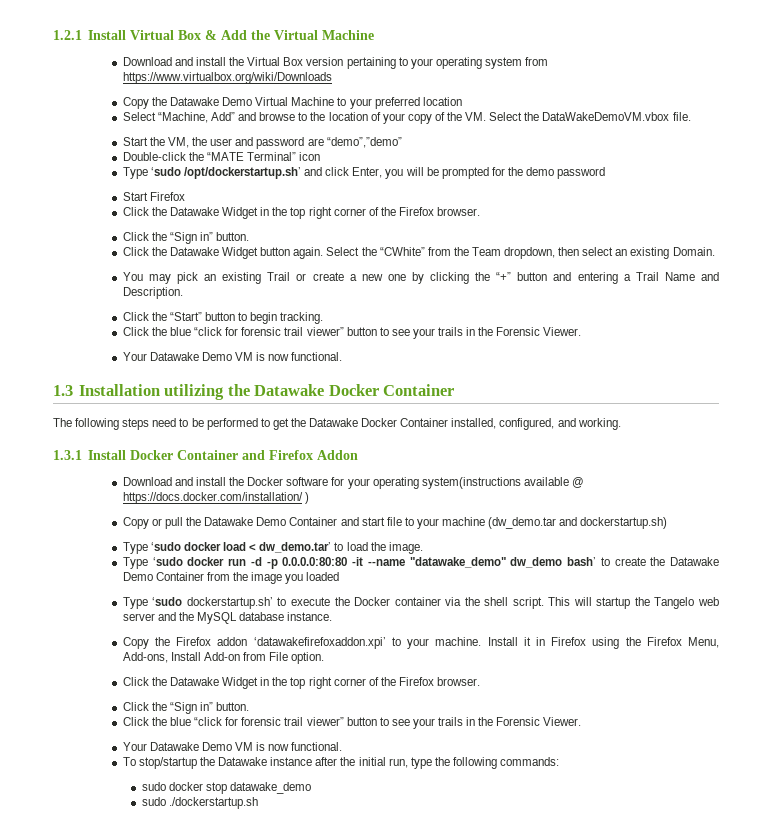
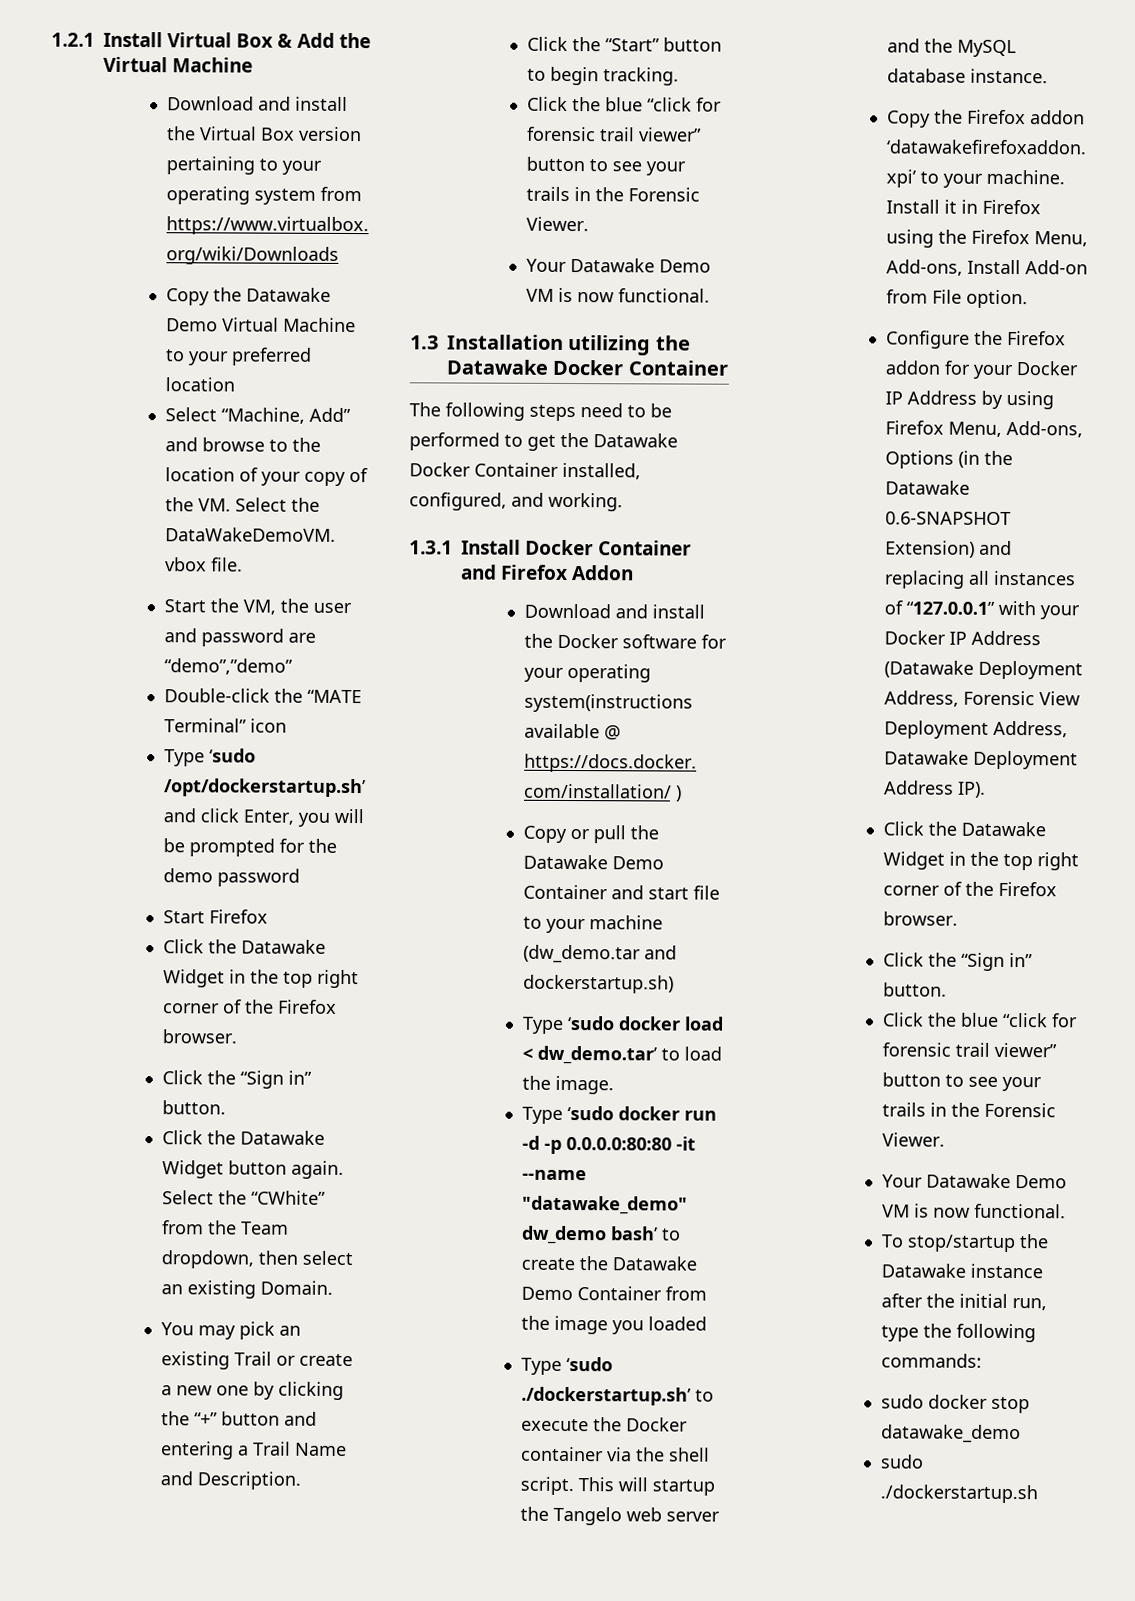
- Type ‘sudo dockerstartup.sh’ to execute the Docker container via the shell script.
+ Type ‘sudo ./dockerstartup.sh’ to execute the Docker container via the shell script.
+ Configure the Firefox addon for your Docker IP Address by using Firefox Menu, Add-ons, Options (in the Datawake 0.6-SNAPSHOT Extension) and replacing all instances of “127.0.0.1” with your Docker IP Address (Datawake Deployment Address, Forensic View Deployment Address, Datawake Deployment Address IP).

